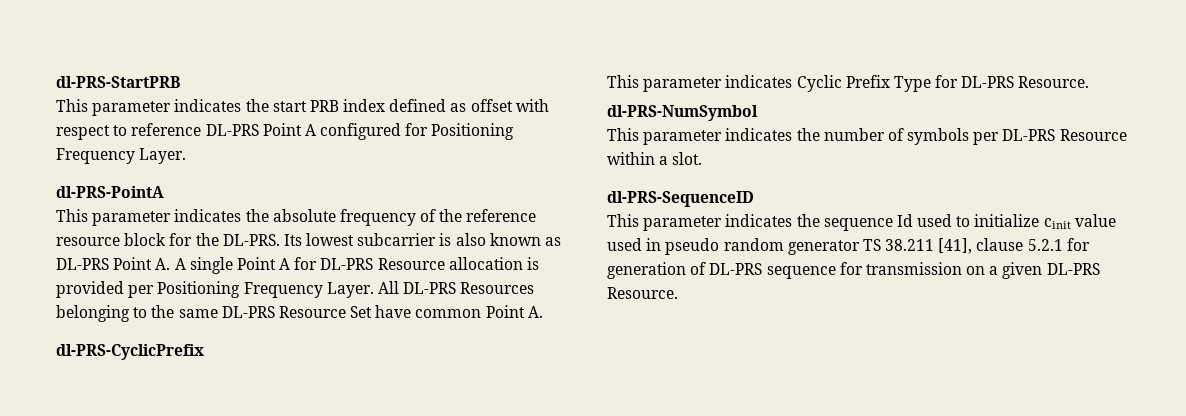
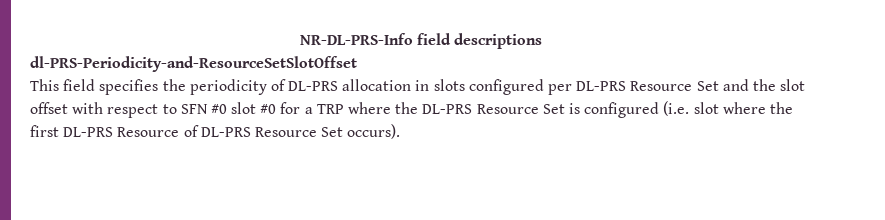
- dl-PRS-StartPRB
- This parameter indicates the start PRB index defined as offset with respect to reference DL-PRS Point A configured for Positioning Frequency Layer.
- dl-PRS-PointA
- This parameter indicates the absolute frequency of the reference resource block for the DL-PRS. Its lowest subcarrier is also known as DL-PRS Point A. A single Point A for DL-PRS Resource allocation is provided per Positioning Frequency Layer. All DL-PRS Resources belonging to the same DL-PRS Resource Set have common Point A.
- dl-PRS-CyclicPrefix
- This parameter indicates Cyclic Prefix Type for DL-PRS Resource.
- dl-PRS-NumSymbol
- This parameter indicates the number of symbols per DL-PRS Resource within a slot.
- dl-PRS-SequenceID
- This parameter indicates the sequence Id used to initialize cinit value used in pseudo random generator TS 38.211 [41], clause 5.2.1 for generation of DL-PRS sequence for transmission on a given DL-PRS Resource.
+ NR-DL-PRS-Info field descriptions
+ dl-PRS-Periodicity-and-ResourceSetSlotOffset
+ This field specifies the periodicity of DL-PRS allocation in slots configured per DL-PRS Resource Set and the slot offset with respect to SFN #0 slot #0 for a TRP where the DL-PRS Resource Set is configured (i.e. slot where the first DL-PRS Resource of DL-PRS Resource Set occurs).

